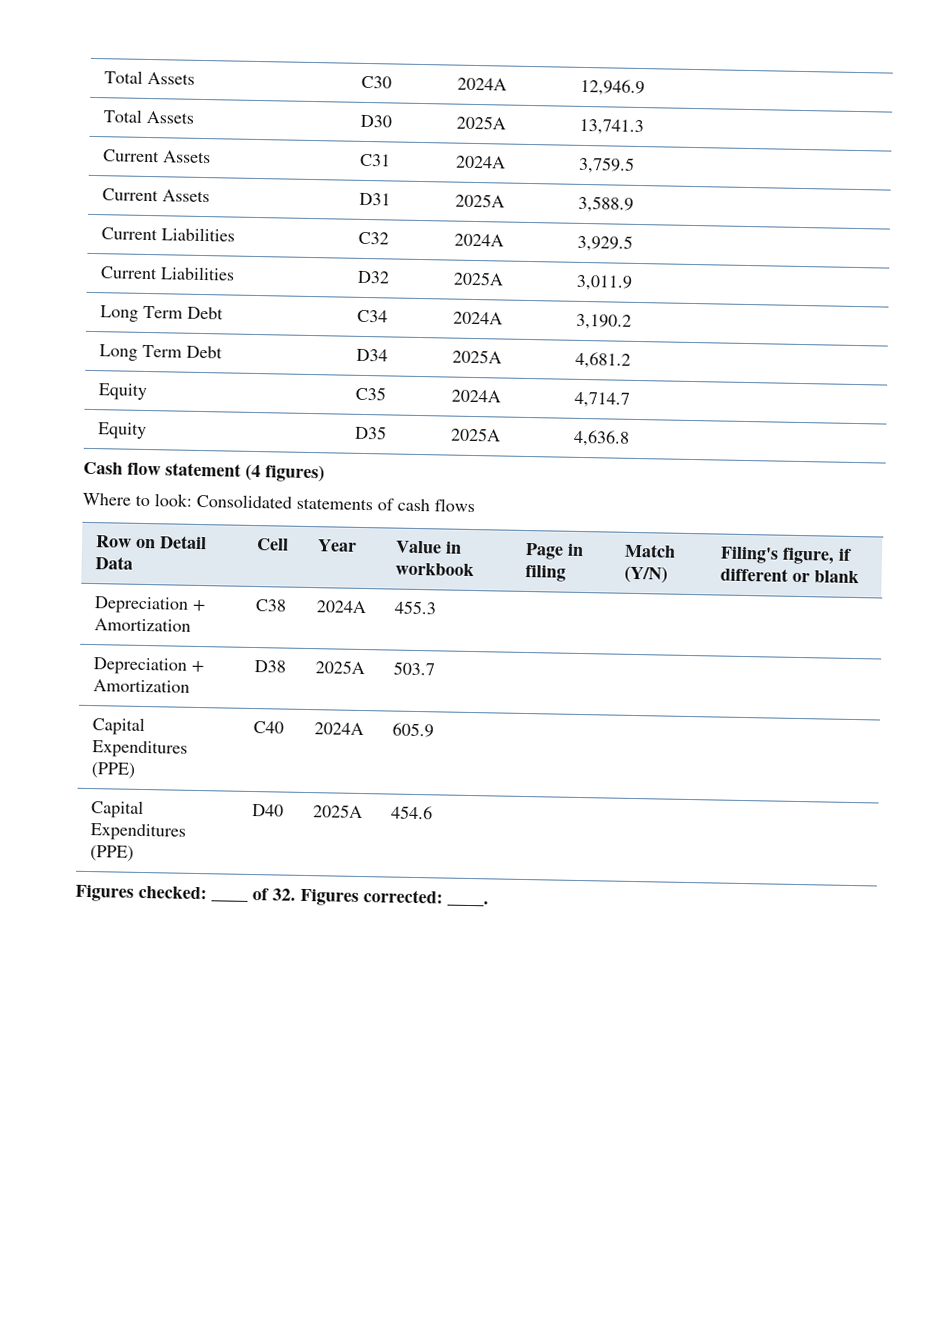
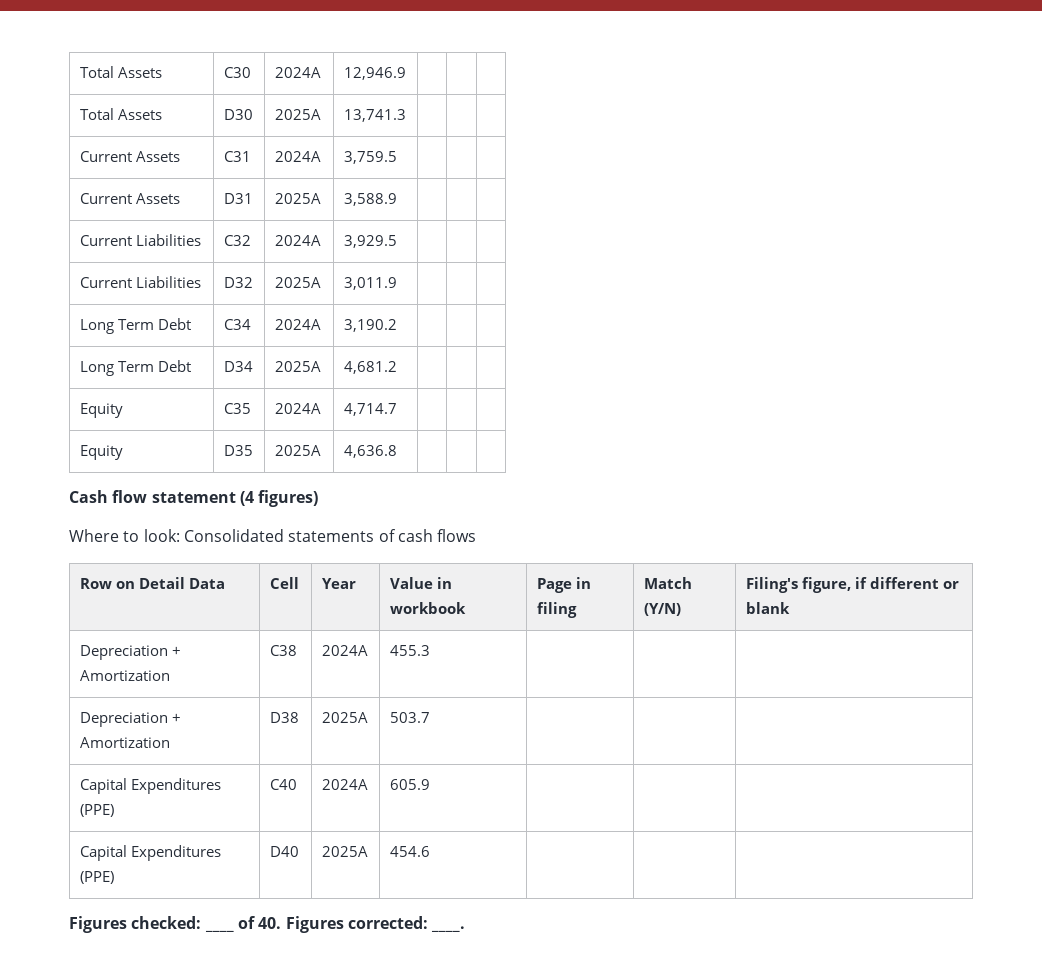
- Figures checked: ____ of 32. Figures corrected: ____.
+ Figures checked: ____ of 40. Figures corrected: ____.

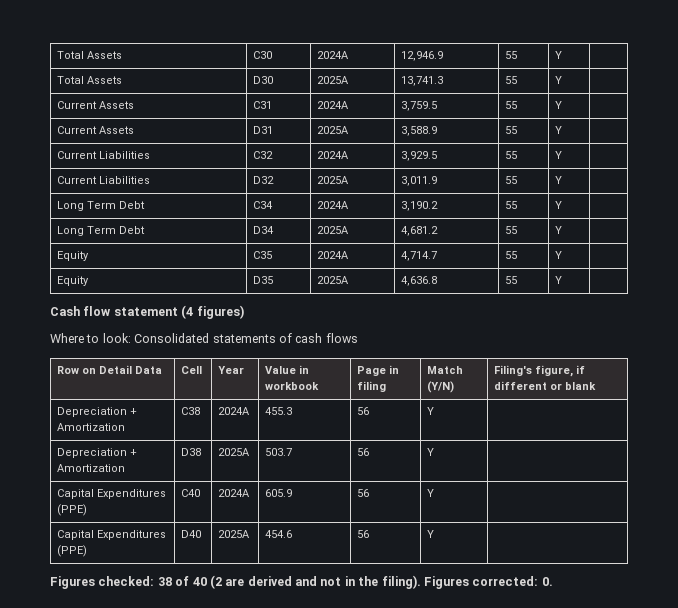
- Total Assets | C30 | 2024A | 12,946.9 | | |
+ Total Assets | C30 | 2024A | 12,946.9 | 55 | Y |
- Total Assets | D30 | 2025A | 13,741.3 | | |
+ Total Assets | D30 | 2025A | 13,741.3 | 55 | Y |
- Current Assets | C31 | 2024A | 3,759.5 | | |
+ Current Assets | C31 | 2024A | 3,759.5 | 55 | Y |
- Current Assets | D31 | 2025A | 3,588.9 | | |
+ Current Assets | D31 | 2025A | 3,588.9 | 55 | Y |
- Current Liabilities | C32 | 2024A | 3,929.5 | | |
+ Current Liabilities | C32 | 2024A | 3,929.5 | 55 | Y |
- Current Liabilities | D32 | 2025A | 3,011.9 | | |
+ Current Liabilities | D32 | 2025A | 3,011.9 | 55 | Y |
- Long Term Debt | C34 | 2024A | 3,190.2 | | |
+ Long Term Debt | C34 | 2024A | 3,190.2 | 55 | Y |
- Long Term Debt | D34 | 2025A | 4,681.2 | | |
+ Long Term Debt | D34 | 2025A | 4,681.2 | 55 | Y |
- Equity | C35 | 2024A | 4,714.7 | | |
+ Equity | C35 | 2024A | 4,714.7 | 55 | Y |
- Equity | D35 | 2025A | 4,636.8 | | |
+ Equity | D35 | 2025A | 4,636.8 | 55 | Y |
- Depreciation + Amortization | C38 | 2024A | 455.3 | | |
+ Depreciation + Amortization | C38 | 2024A | 455.3 | 56 | Y |
- Depreciation + Amortization | D38 | 2025A | 503.7 | | |
+ Depreciation + Amortization | D38 | 2025A | 503.7 | 56 | Y |
- Capital Expenditures (PPE) | C40 | 2024A | 605.9 | | |
+ Capital Expenditures (PPE) | C40 | 2024A | 605.9 | 56 | Y |
- Capital Expenditures (PPE) | D40 | 2025A | 454.6 | | |
+ Capital Expenditures (PPE) | D40 | 2025A | 454.6 | 56 | Y |
- Figures checked: ____ of 40. Figures corrected: ____.
+ Figures checked: 38 of 40 (2 are derived and not in the filing). Figures corrected: 0.

